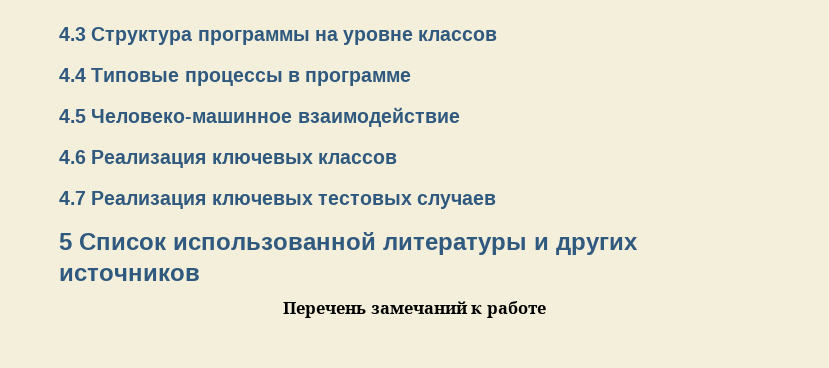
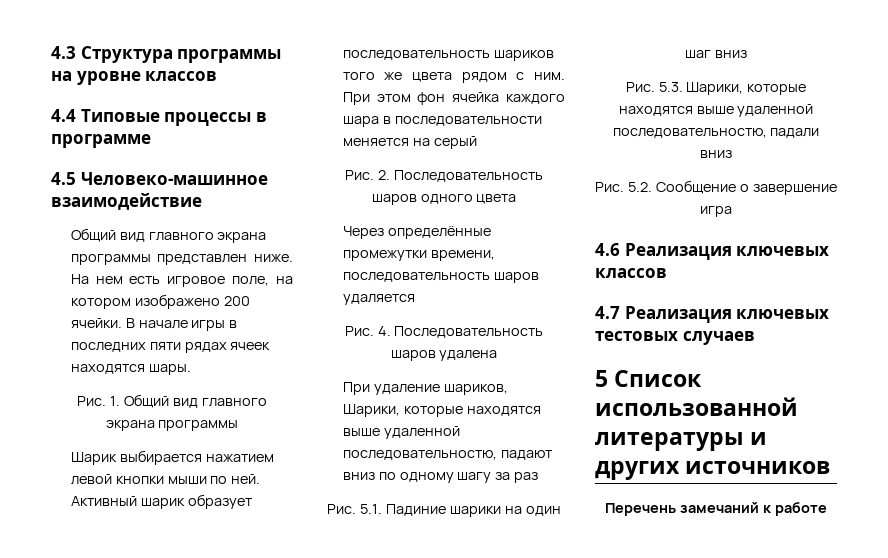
+ Общий вид главного экрана программы представлен ниже. На нем есть игровое поле, на котором изображено 200 ячейки. В начале игры в последних пяти рядах ячеек находятся шары.
+ Рис. 1. Общий вид главного экрана программы
+ Шарик выбирается нажатием левой кнопки мыши по ней. Активный шарик образует последовательность шариков того же цвета рядом с ним. При этом фон ячейка каждого шара в последовательности меняется на серый
+ Рис. 2. Последовательность шаров одного цвета
+ Через определённые промежутки времени, последовательность шаров удаляется
+ Рис. 4. Последовательность шаров удалена
+ При удаление шариков, Шарики, которые находятся выше удаленной последовательностю, падают вниз по одному шагу за раз
+ Рис. 5.1. Падиние шарики на один шаг вниз
+ Рис. 5.3. Шарики, которые находятся выше удаленной последовательностю, падали вниз
+ Рис. 5.2. Сообщение о завершение игра

